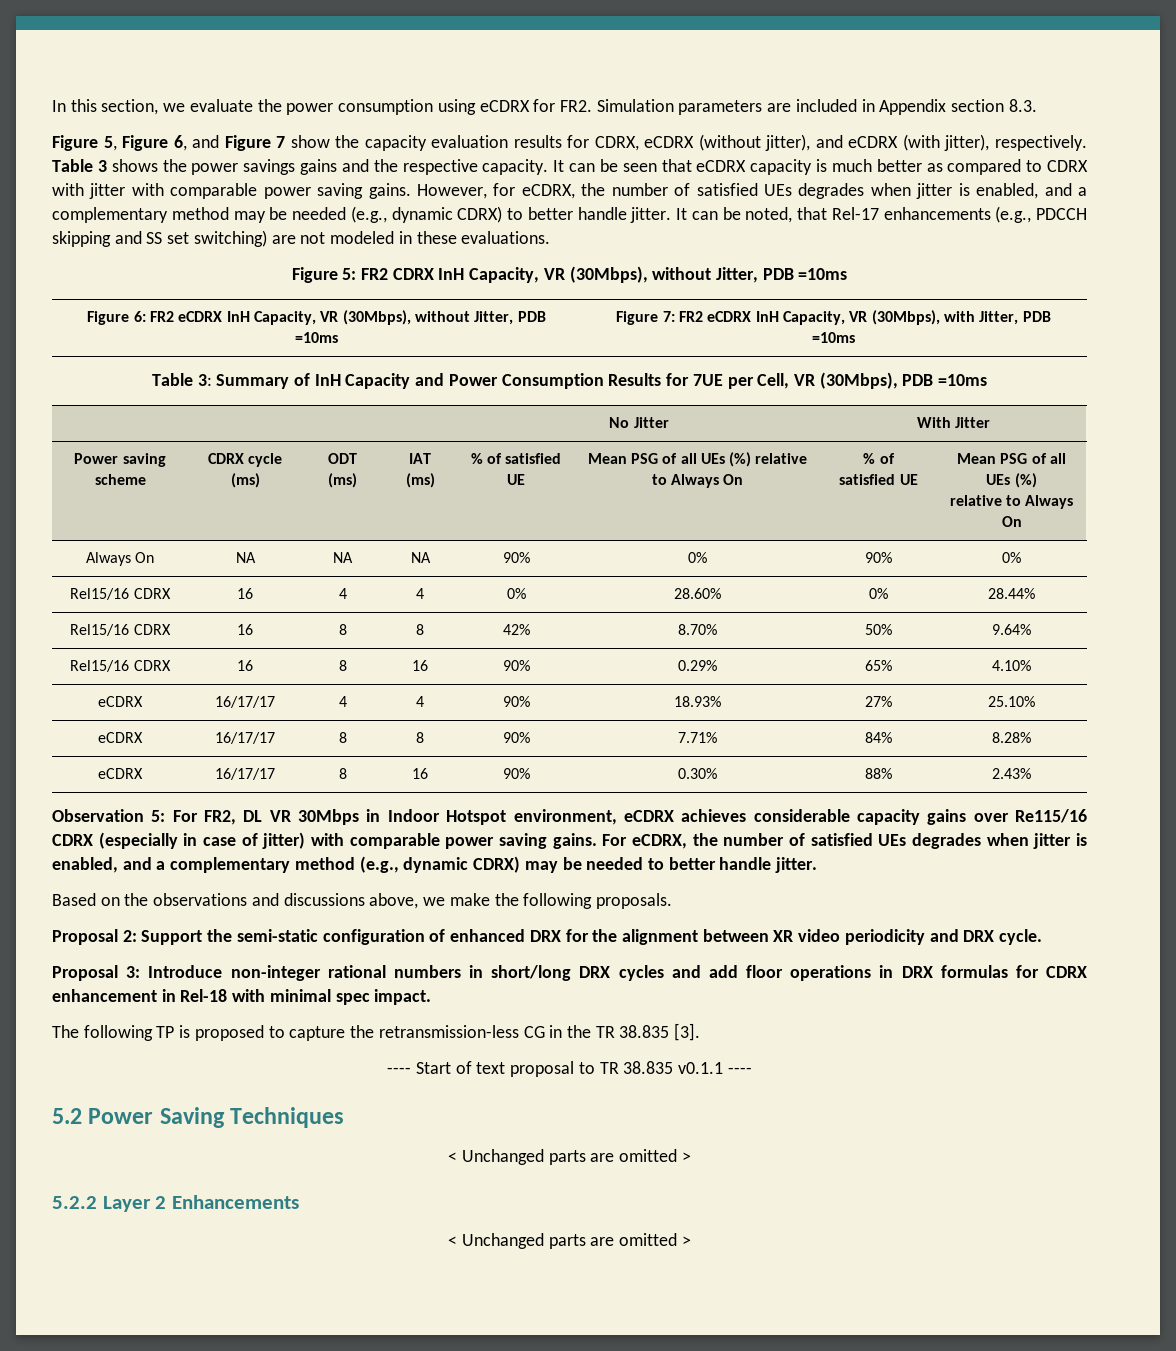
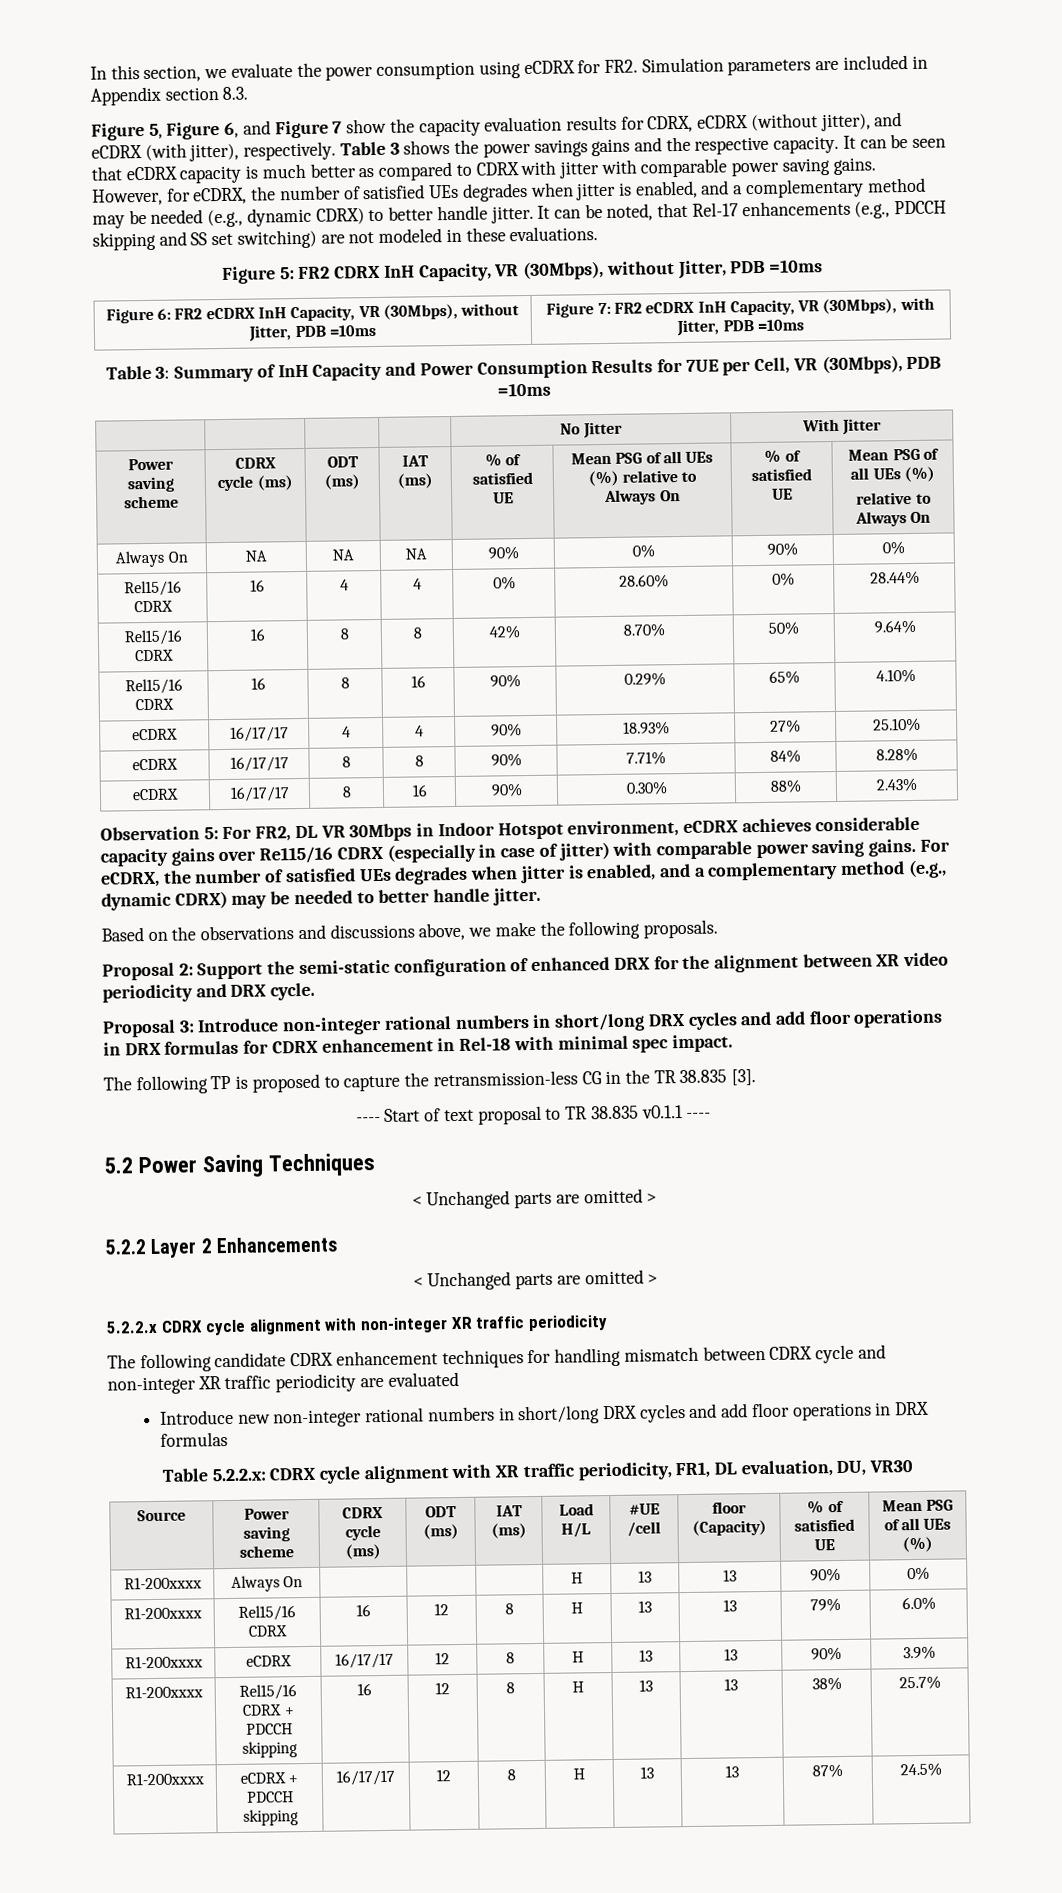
+ 5.2.2.x CDRX cycle alignment with non-integer XR traffic periodicity
+ The following candidate CDRX enhancement techniques for handling mismatch between CDRX cycle and non-integer XR traffic periodicity are evaluated
+ Introduce new non-integer rational numbers in short/long DRX cycles and add floor operations in DRX formulas
+ Table 5.2.2.x: CDRX cycle alignment with XR traffic periodicity, FR1, DL evaluation, DU, VR30
+ Source | Power saving scheme | CDRX cycle (ms) | ODT (ms) | IAT (ms) | Load H/L | #UE /cell | floor (Capacity) | % of satisfied UE | Mean PSG of all UEs (%)
+ R1-200xxxx | Always On | | | | H | 13 | 13 | 90% | 0%
+ R1-200xxxx | Rel15/16 CDRX | 16 | 12 | 8 | H | 13 | 13 | 79% | 6.0%
+ R1-200xxxx | eCDRX | 16/17/17 | 12 | 8 | H | 13 | 13 | 90% | 3.9%
+ R1-200xxxx | Rel15/16 CDRX + PDCCH skipping | 16 | 12 | 8 | H | 13 | 13 | 38% | 25.7%
+ R1-200xxxx | eCDRX + PDCCH skipping | 16/17/17 | 12 | 8 | H | 13 | 13 | 87% | 24.5%

